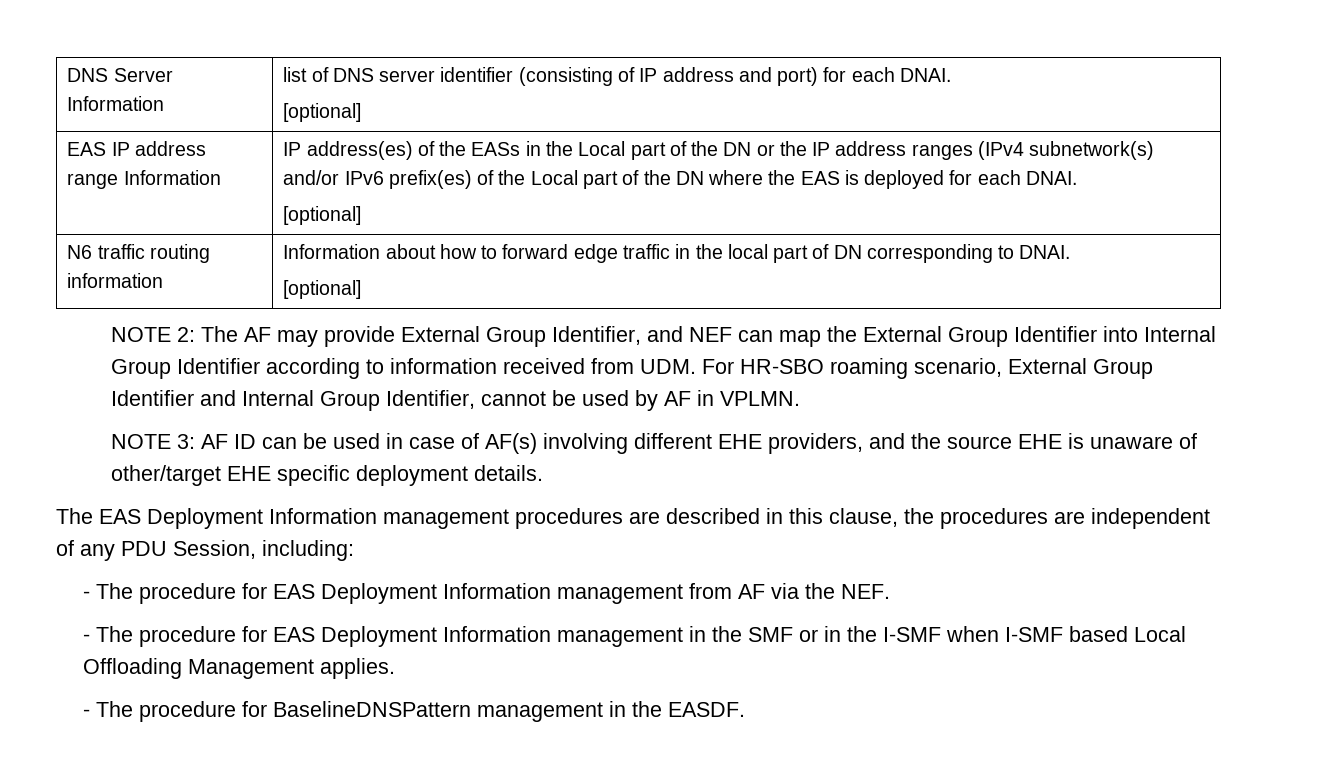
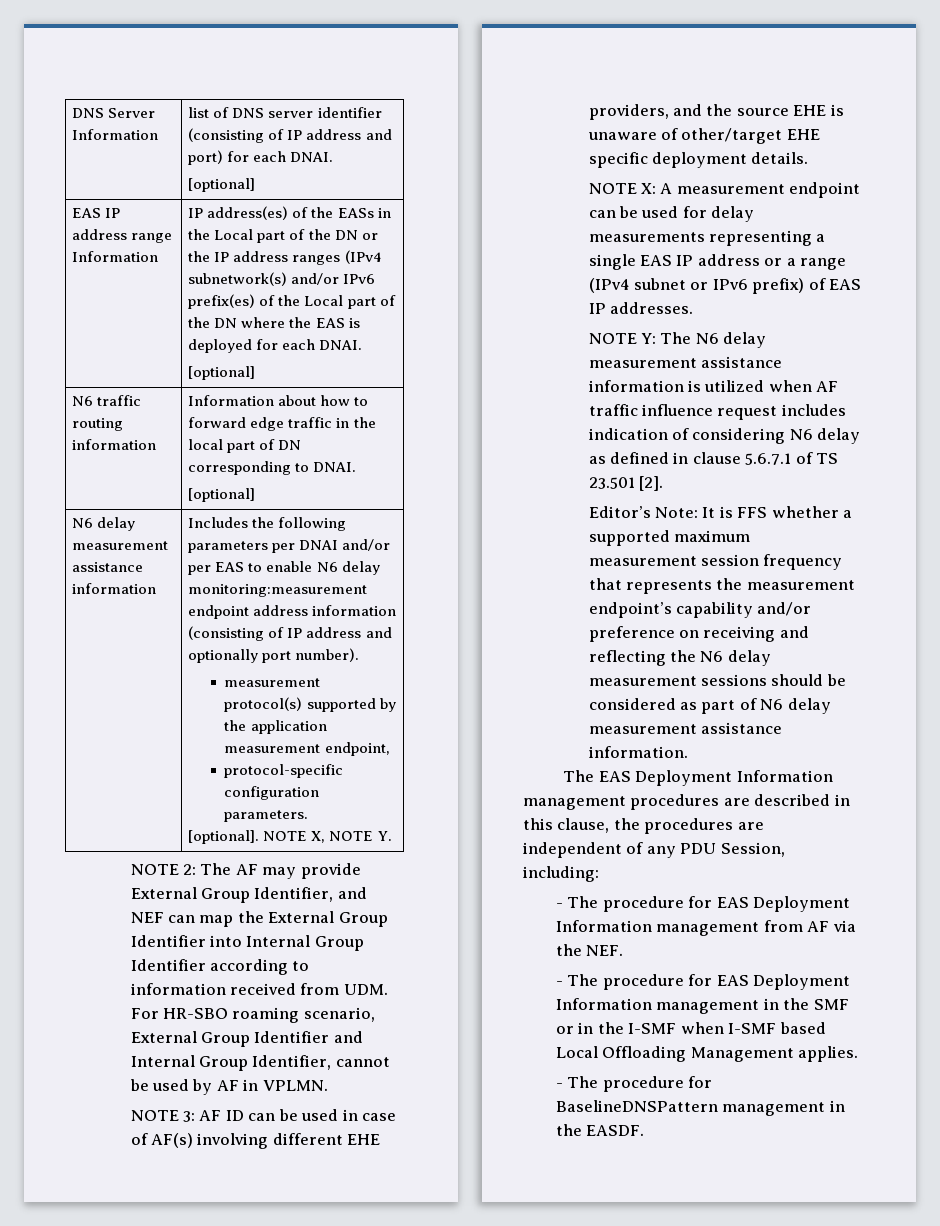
+ N6 delay measurement assistance information | Includes the following parameters per DNAI and/or per EAS to enable N6 delay monitoring:measurement endpoint address information (consisting of IP address and optionally port number).
+ measurement protocol(s) supported by the application measurement endpoint,
+ protocol-specific configuration parameters.
+ [optional]. NOTE X, NOTE Y.
+ NOTE X: A measurement endpoint can be used for delay measurements representing a single EAS IP address or a range (IPv4 subnet or IPv6 prefix) of EAS IP addresses.
+ NOTE Y: The N6 delay measurement assistance information is utilized when AF traffic influence request includes indication of considering N6 delay as defined in clause 5.6.7.1 of TS 23.501 [2].
+ Editor’s Note: It is FFS whether a supported maximum measurement session frequency that represents the measurement endpoint’s capability and/or preference on receiving and reflecting the N6 delay measurement sessions should be considered as part of N6 delay measurement assistance information.

